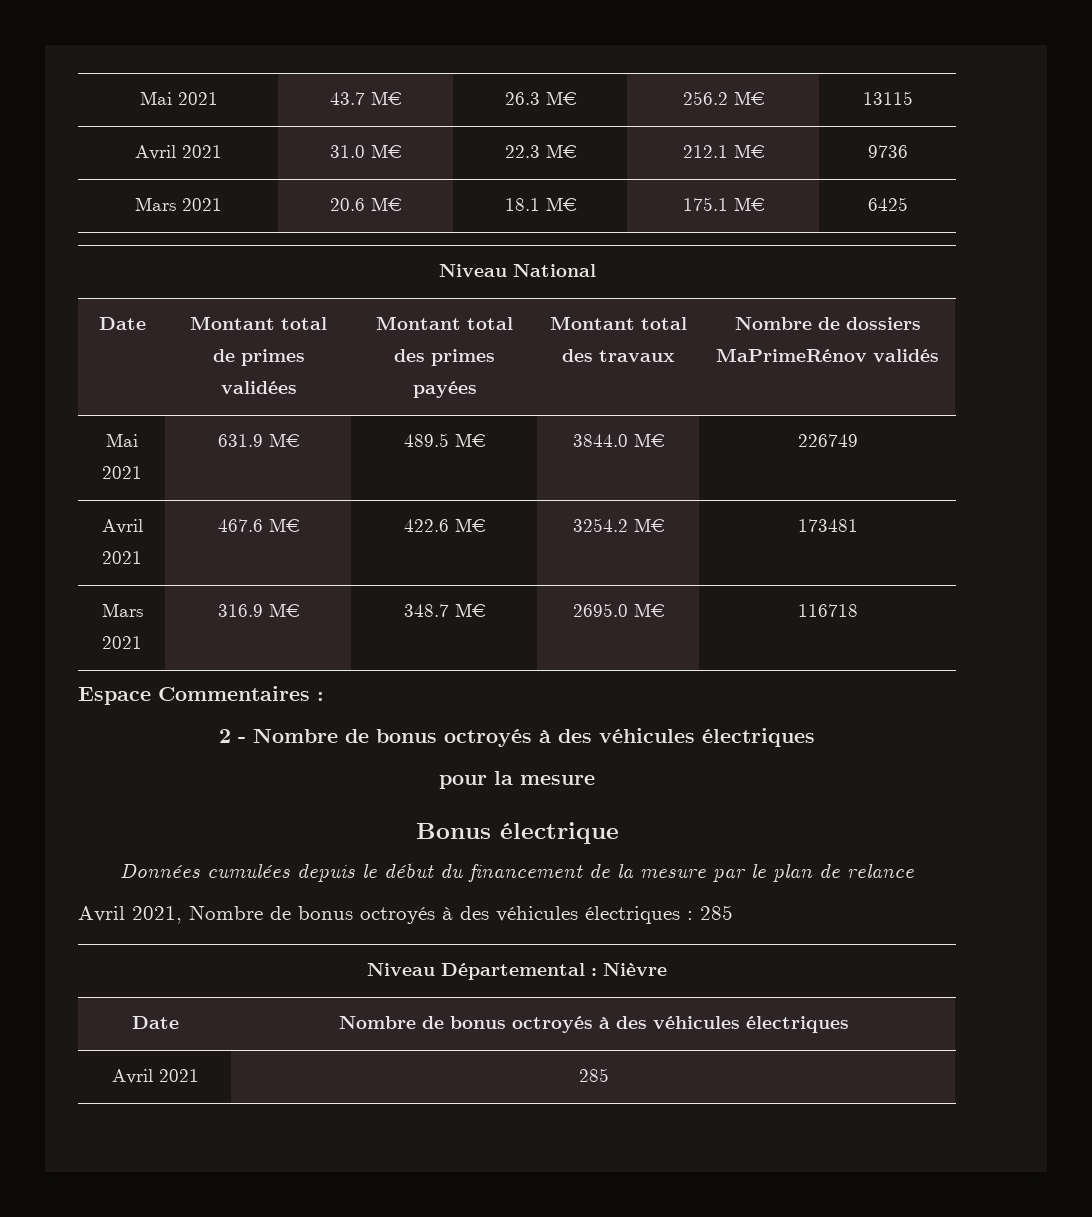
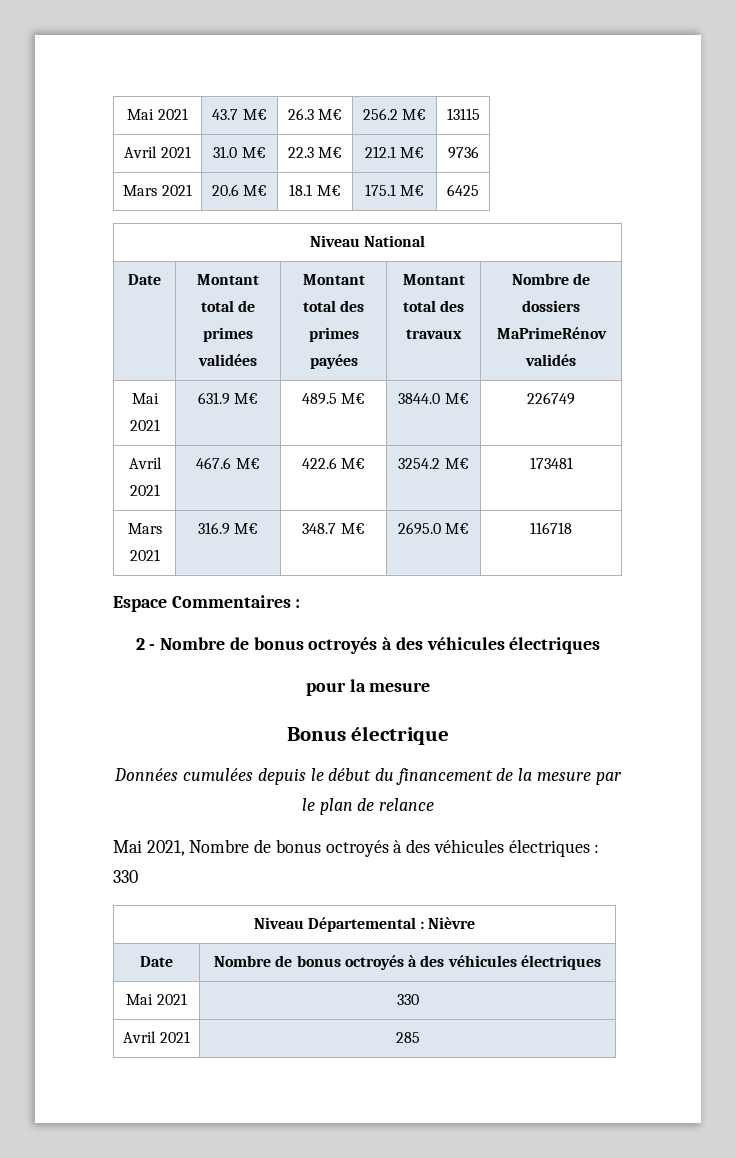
- Avril 2021, Nombre de bonus octroyés à des véhicules électriques : 285
+ Mai 2021, Nombre de bonus octroyés à des véhicules électriques : 330
+ Mai 2021 | 330

